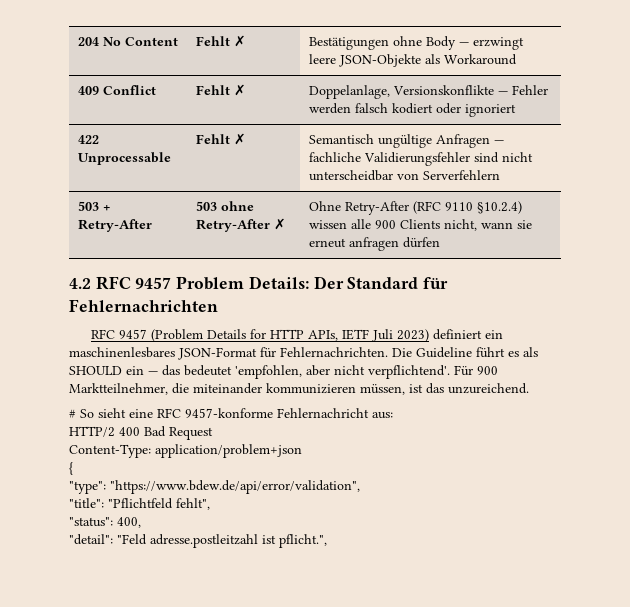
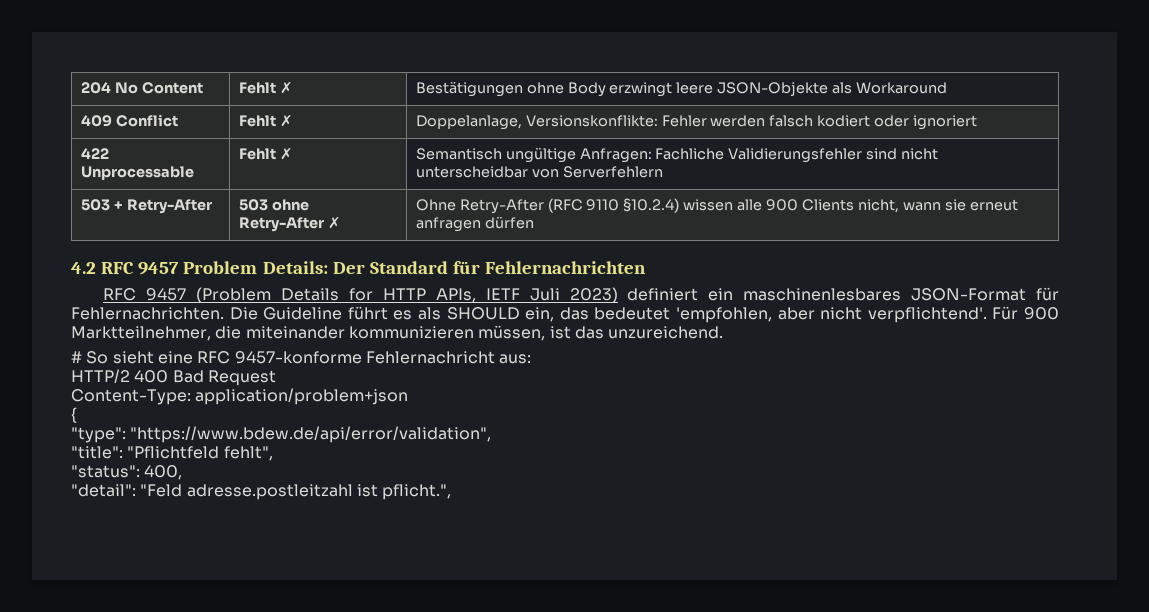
- 204 No Content | Fehlt ✗ | Bestätigungen ohne Body — erzwingt leere JSON-Objekte als Workaround
+ 204 No Content | Fehlt ✗ | Bestätigungen ohne Body erzwingt leere JSON-Objekte als Workaround
- 409 Conflict | Fehlt ✗ | Doppelanlage, Versionskonflikte — Fehler werden falsch kodiert oder ignoriert
+ 409 Conflict | Fehlt ✗ | Doppelanlage, Versionskonflikte: Fehler werden falsch kodiert oder ignoriert
- 422 Unprocessable | Fehlt ✗ | Semantisch ungültige Anfragen — fachliche Validierungsfehler sind nicht unterscheidbar von Serverfehlern
+ 422 Unprocessable | Fehlt ✗ | Semantisch ungültige Anfragen: Fachliche Validierungsfehler sind nicht unterscheidbar von Serverfehlern
- Die Guideline führt es als SHOULD ein — das bedeutet 'empfohlen, aber nicht verpflichtend'.
+ Die Guideline führt es als SHOULD ein, das bedeutet 'empfohlen, aber nicht verpflichtend'.

